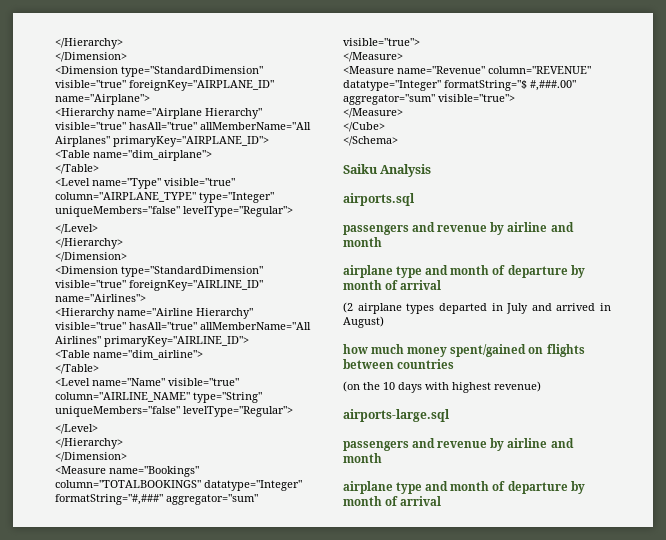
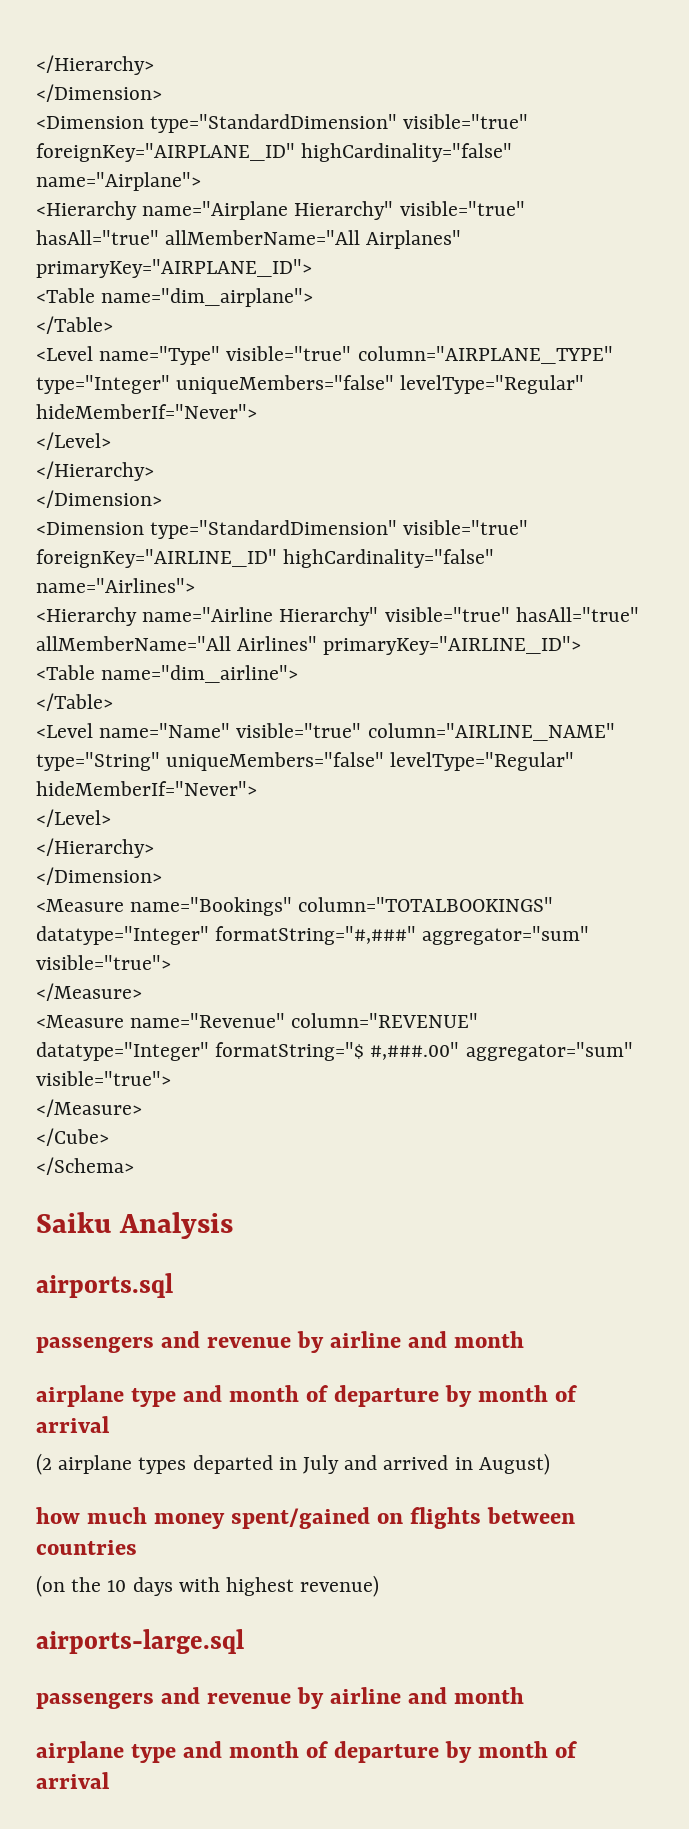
- <Dimension type="StandardDimension" visible="true" foreignKey="AIRPLANE_ID" name="Airplane">
+ <Dimension type="StandardDimension" visible="true" foreignKey="AIRPLANE_ID" highCardinality="false" name="Airplane">
- <Level name="Type" visible="true" column="AIRPLANE_TYPE" type="Integer" uniqueMembers="false" levelType="Regular">
+ <Level name="Type" visible="true" column="AIRPLANE_TYPE" type="Integer" uniqueMembers="false" levelType="Regular" hideMemberIf="Never">
- <Dimension type="StandardDimension" visible="true" foreignKey="AIRLINE_ID" name="Airlines">
+ <Dimension type="StandardDimension" visible="true" foreignKey="AIRLINE_ID" highCardinality="false" name="Airlines">
- <Level name="Name" visible="true" column="AIRLINE_NAME" type="String" uniqueMembers="false" levelType="Regular">
+ <Level name="Name" visible="true" column="AIRLINE_NAME" type="String" uniqueMembers="false" levelType="Regular" hideMemberIf="Never">

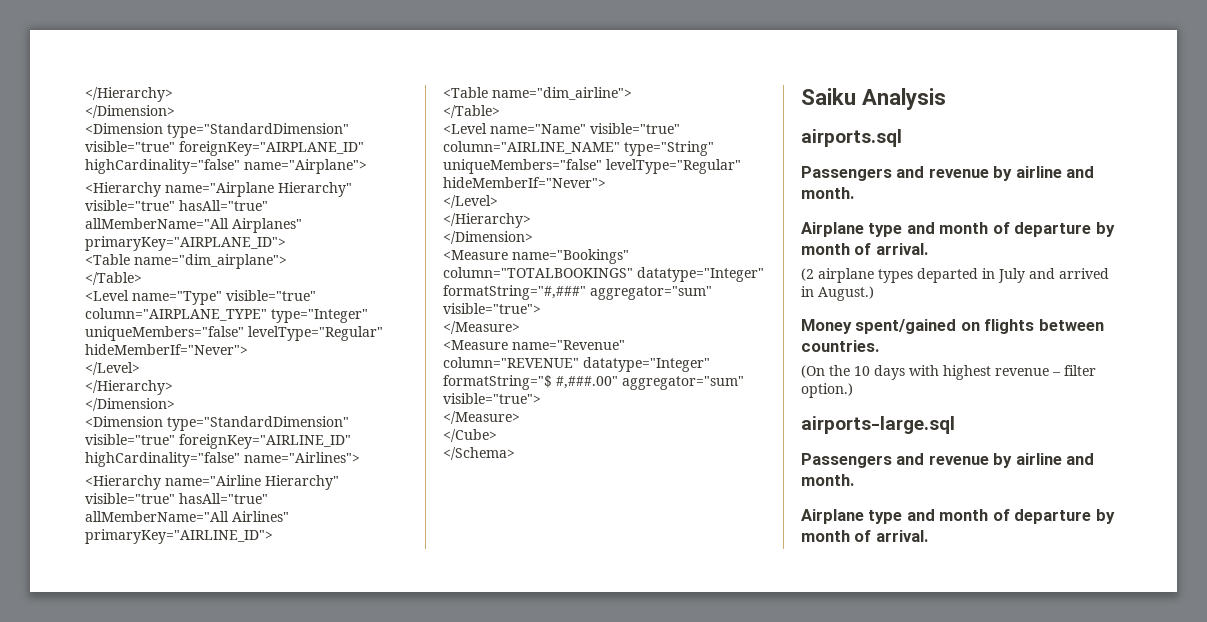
  airports.sql
- passengers and revenue by airline and month
- airplane type and month of departure by month of arrival
+ Passengers and revenue by airline and month.
+ Airplane type and month of departure by month of arrival.
- (2 airplane types departed in July and arrived in August)
- how much money spent/gained on flights between countries
- (on the 10 days with highest revenue)
+ (2 airplane types departed in July and arrived in August.)
+ Money spent/gained on flights between countries.
+ (On the 10 days with highest revenue – filter option.)
  airports-large.sql
- passengers and revenue by airline and month
- airplane type and month of departure by month of arrival
+ Passengers and revenue by airline and month.
+ Airplane type and month of departure by month of arrival.

